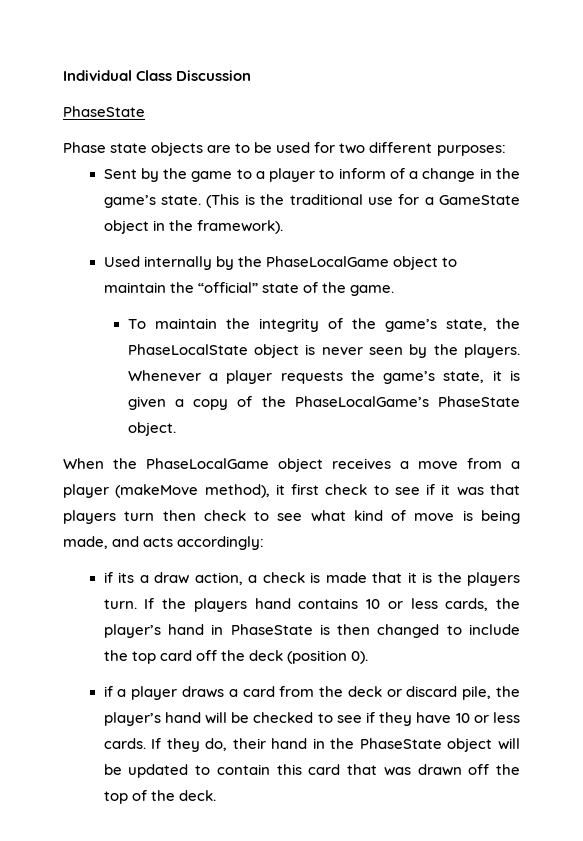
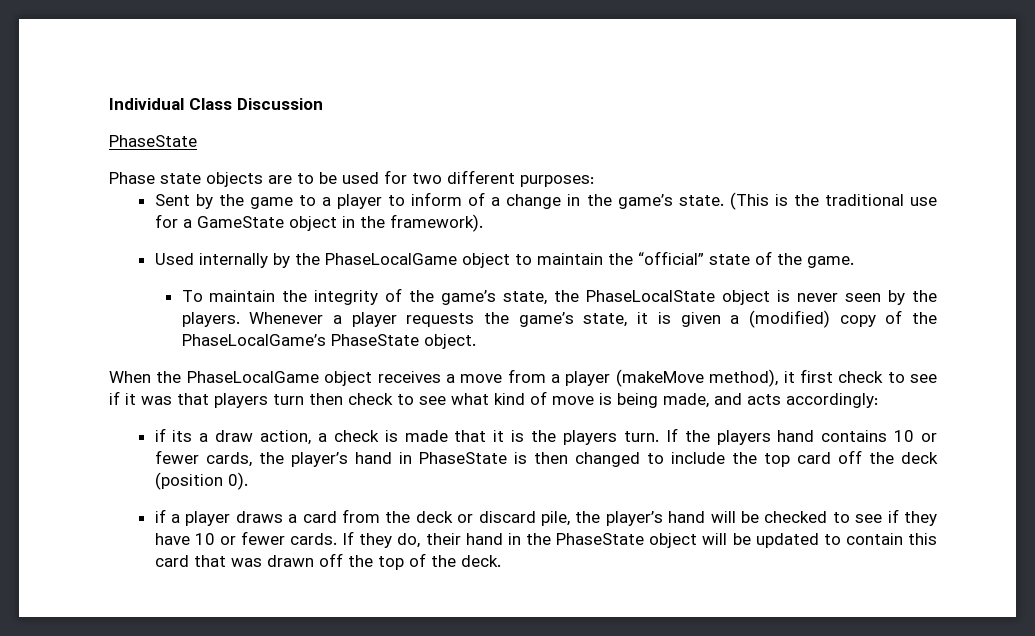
- Whenever a player requests the game’s state, it is given a copy of the PhaseLocalGame’s PhaseState object.
+ Whenever a player requests the game’s state, it is given a (modified) copy of the PhaseLocalGame’s PhaseState object.
- If the players hand contains 10 or less cards, the player’s hand in PhaseState is then changed to include the top card off the deck (position 0).
+ If the players hand contains 10 or fewer cards, the player’s hand in PhaseState is then changed to include the top card off the deck (position 0).
- if a player draws a card from the deck or discard pile, the player’s hand will be checked to see if they have 10 or less cards.
+ if a player draws a card from the deck or discard pile, the player’s hand will be checked to see if they have 10 or fewer cards.

